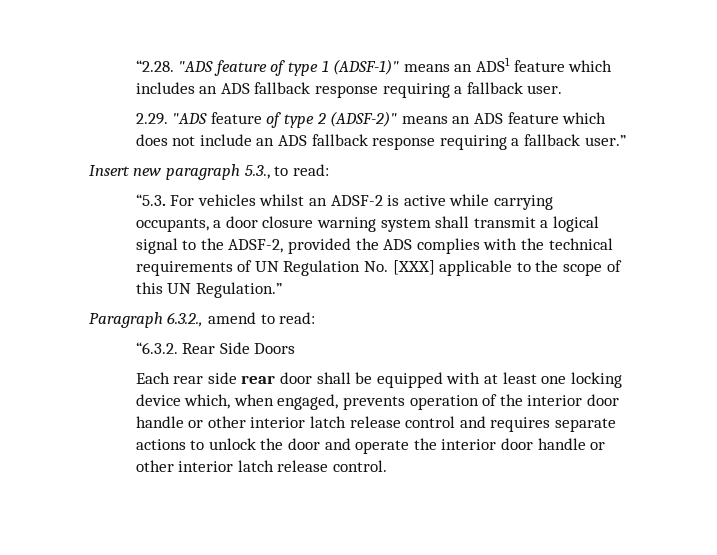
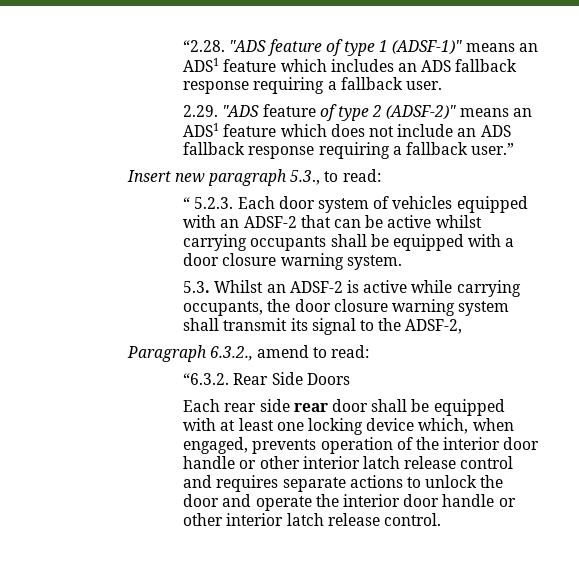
- 2.29. "ADS feature of type 2 (ADSF-2)" means an ADS feature which does not include an ADS fallback response requiring a fallback user.”
+ 2.29. "ADS feature of type 2 (ADSF-2)" means an ADS1 feature which does not include an ADS fallback response requiring a fallback user.”
- “5.3. For vehicles whilst an ADSF-2 is active while carrying occupants, a door closure warning system shall transmit a logical signal to the ADSF-2, provided the ADS complies with the technical requirements of UN Regulation No. [XXX] applicable to the scope of this UN Regulation.”
+ “ 5.2.3. Each door system of vehicles equipped with an ADSF-2 that can be active whilst carrying occupants shall be equipped with a door closure warning system.
+ 5.3. Whilst an ADSF-2 is active while carrying occupants, the door closure warning system shall transmit its signal to the ADSF-2,

